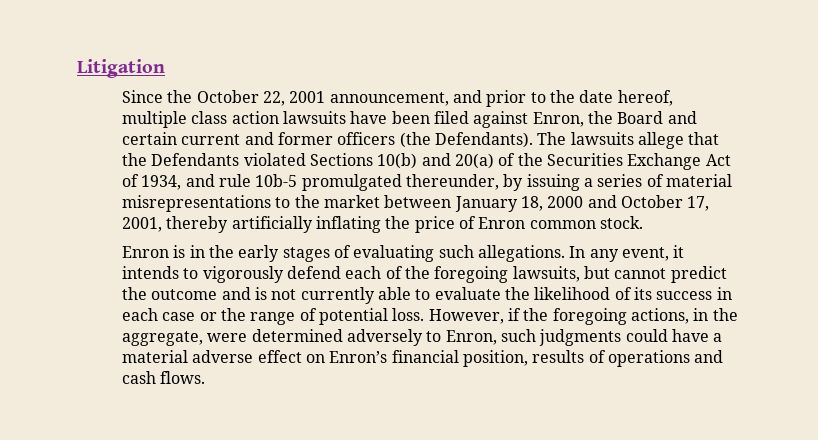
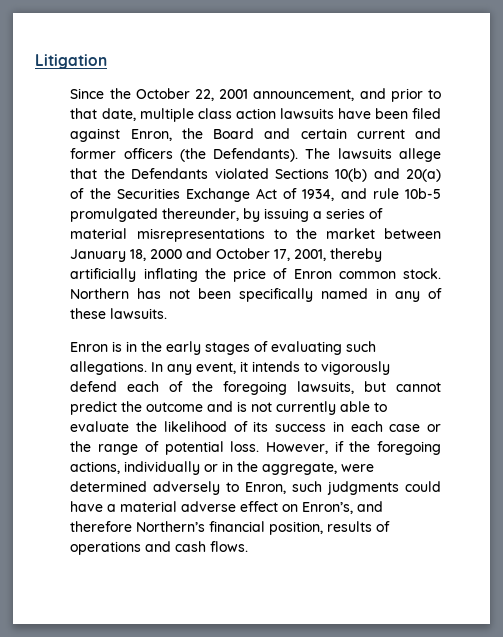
- Since the October 22, 2001 announcement, and prior to the date hereof, multiple class action lawsuits have been filed against Enron, the Board and certain current and former officers (the Defendants).
+ Since the October 22, 2001 announcement, and prior to that date, multiple class action lawsuits have been filed against Enron, the Board and certain current and former officers (the Defendants).
+ Northern has not been specifically named in any of these lawsuits.
- However, if the foregoing actions, in the aggregate, were determined adversely to Enron, such judgments could have a material adverse effect on Enron’s financial position, results of operations and cash flows.
+ However, if the foregoing actions, individually or in the aggregate, were determined adversely to Enron, such judgments could have a material adverse effect on Enron’s, and therefore Northern’s financial position, results of operations and cash flows.

